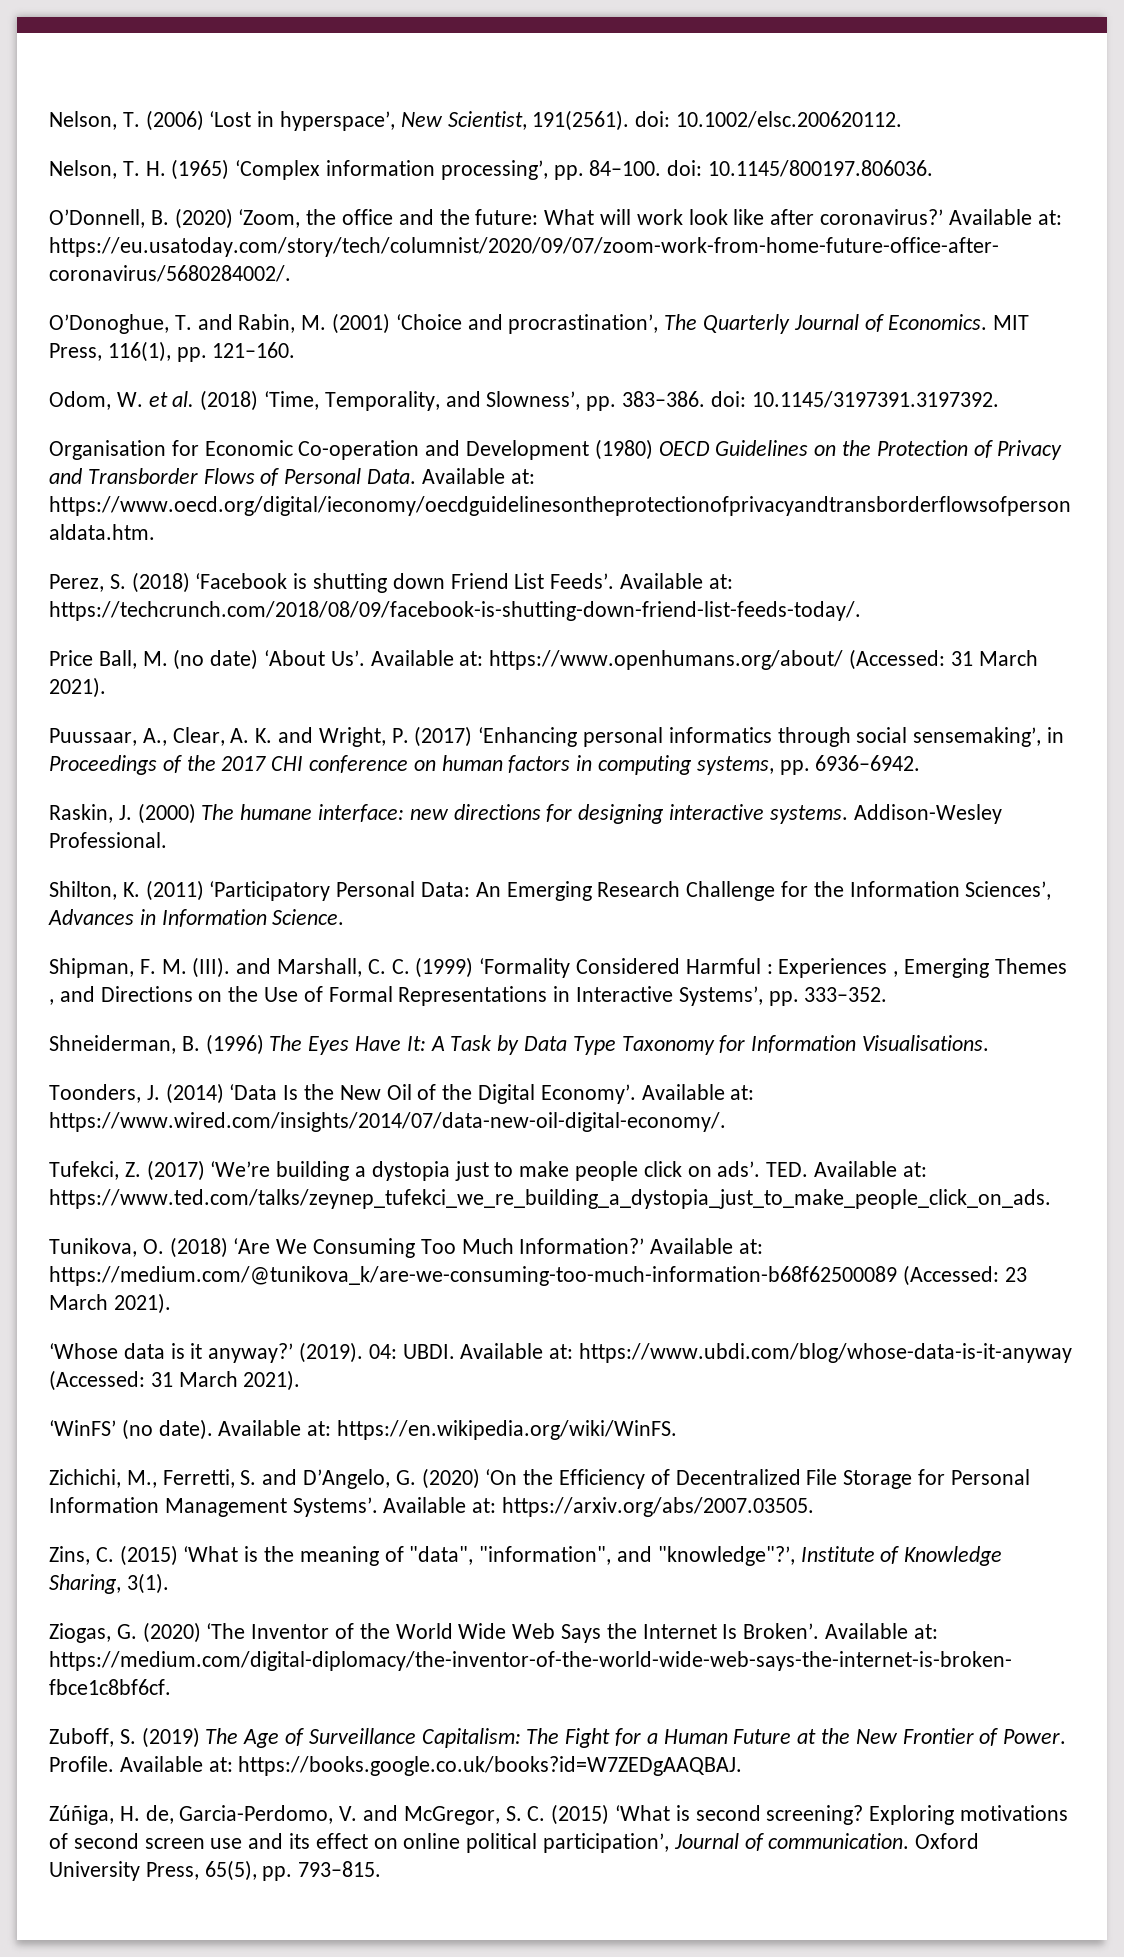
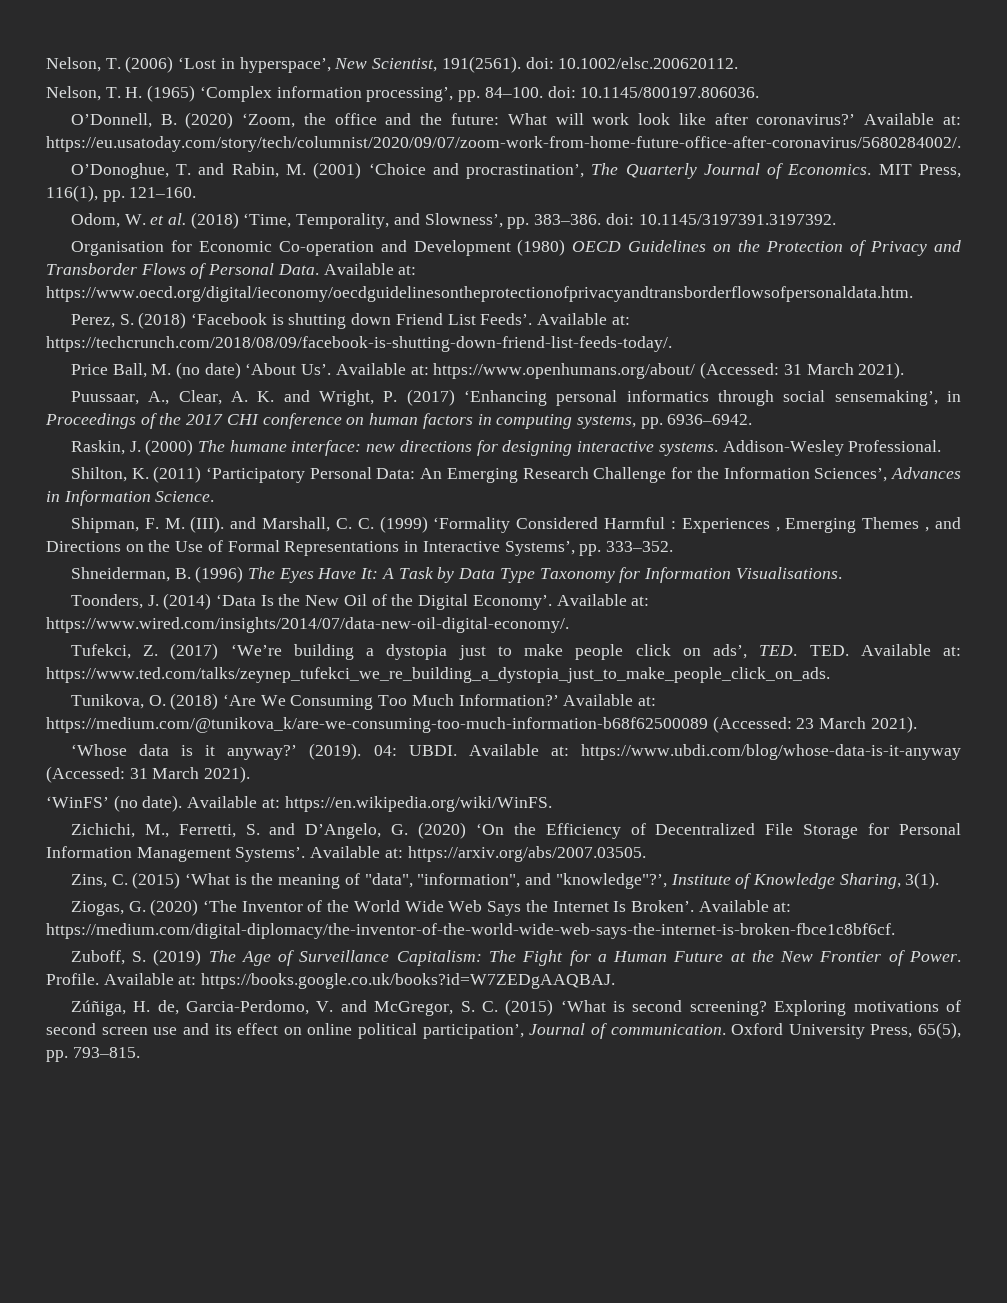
- Tufekci, Z. (2017) ‘We’re building a dystopia just to make people click on ads’. TED. Available at: https://www.ted.com/talks/zeynep_tufekci_we_re_building_a_dystopia_just_to_make_people_click_on_ads.
+ Tufekci, Z. (2017) ‘We’re building a dystopia just to make people click on ads’, TED. TED. Available at: https://www.ted.com/talks/zeynep_tufekci_we_re_building_a_dystopia_just_to_make_people_click_on_ads.

